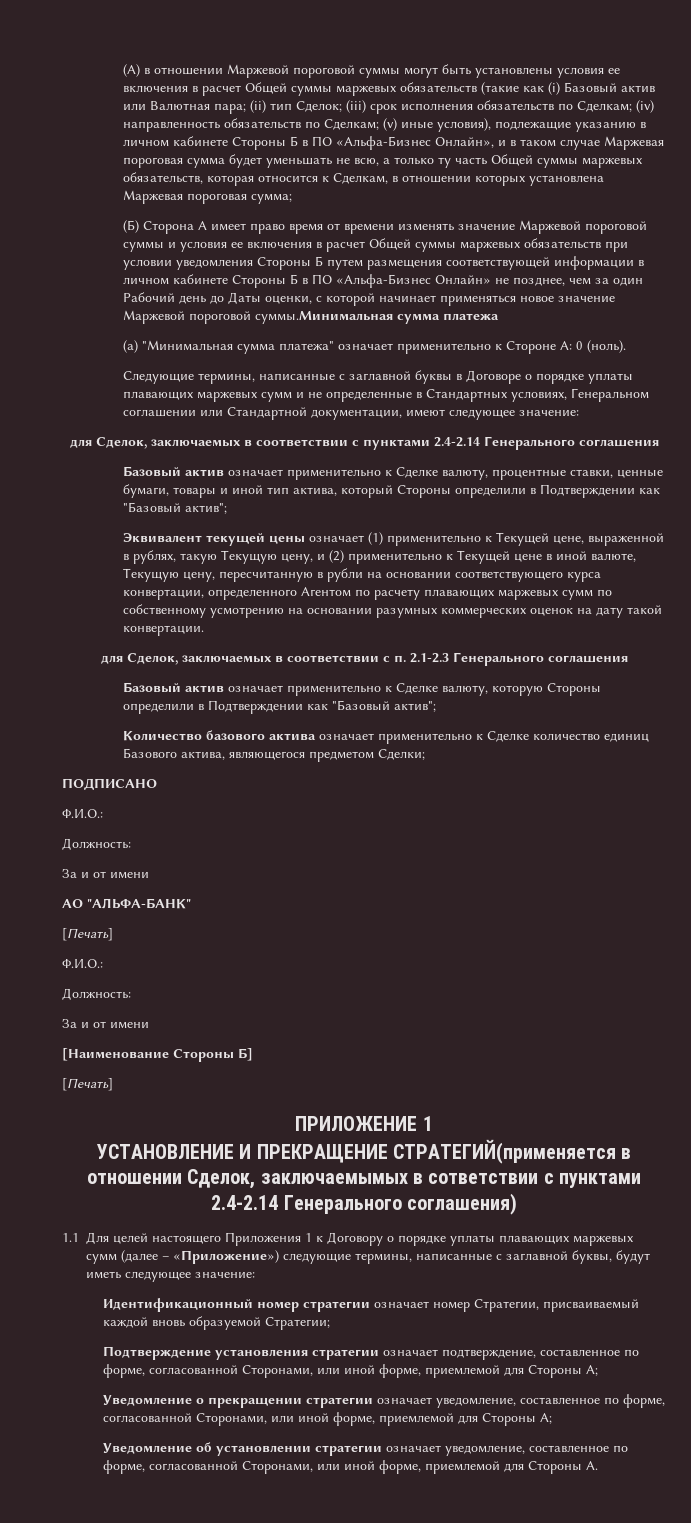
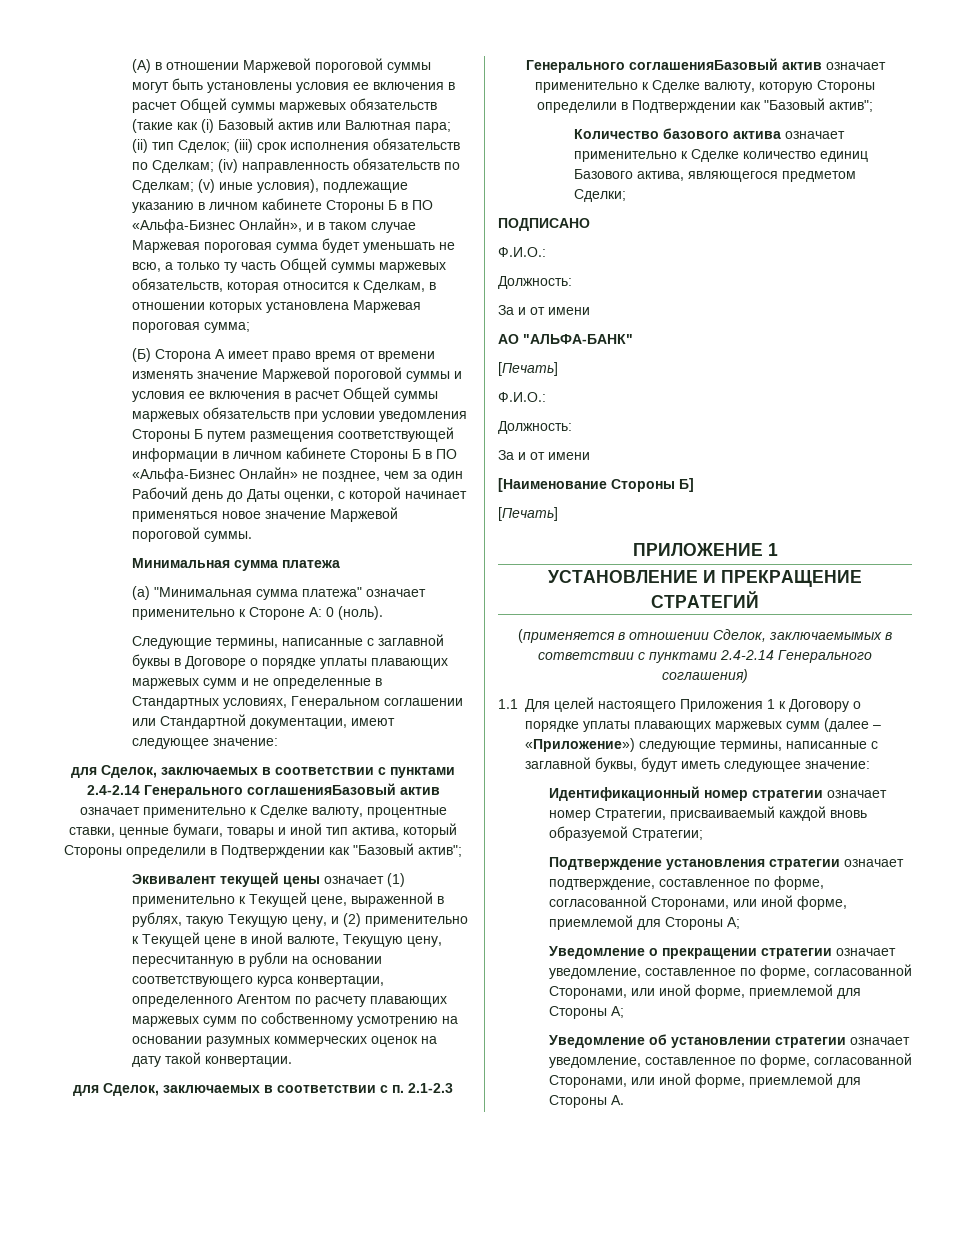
- (Б) Сторона А имеет право время от времени изменять значение Маржевой пороговой суммы и условия ее включения в расчет Общей суммы маржевых обязательств при условии уведомления Стороны Б путем размещения соответствующей информации в личном кабинете Стороны Б в ПО «Альфа-Бизнес Онлайн» не позднее, чем за один Рабочий день до Даты оценки, с которой начинает применяться новое значение Маржевой пороговой суммы.Минимальная сумма платежа
+ (Б) Сторона А имеет право время от времени изменять значение Маржевой пороговой суммы и условия ее включения в расчет Общей суммы маржевых обязательств при условии уведомления Стороны Б путем размещения соответствующей информации в личном кабинете Стороны Б в ПО «Альфа-Бизнес Онлайн» не позднее, чем за один Рабочий день до Даты оценки, с которой начинает применяться новое значение Маржевой пороговой суммы.
+ Минимальная сумма платежа
- для Сделок, заключаемых в соответствии с пунктами 2.4-2.14 Генерального соглашения
- Базовый актив означает применительно к Сделке валюту, процентные ставки, ценные бумаги, товары и иной тип актива, который Стороны определили в Подтверждении как "Базовый актив";
+ для Сделок, заключаемых в соответствии с пунктами 2.4-2.14 Генерального соглашенияБазовый актив означает применительно к Сделке валюту, процентные ставки, ценные бумаги, товары и иной тип актива, который Стороны определили в Подтверждении как "Базовый актив";
- для Сделок, заключаемых в соответствии с п. 2.1-2.3 Генерального соглашения
- Базовый актив означает применительно к Сделке валюту, которую Стороны определили в Подтверждении как "Базовый актив";
+ для Сделок, заключаемых в соответствии с п. 2.1-2.3 Генерального соглашенияБазовый актив означает применительно к Сделке валюту, которую Стороны определили в Подтверждении как "Базовый актив";
- УСТАНОВЛЕНИЕ И ПРЕКРАЩЕНИЕ СТРАТЕГИЙ(применяется в отношении Сделок, заключаемымых в сответствии с пунктами 2.4-2.14 Генерального соглашения)
+ УСТАНОВЛЕНИЕ И ПРЕКРАЩЕНИЕ СТРАТЕГИЙ
+ (применяется в отношении Сделок, заключаемымых в сответствии с пунктами 2.4-2.14 Генерального соглашения)

